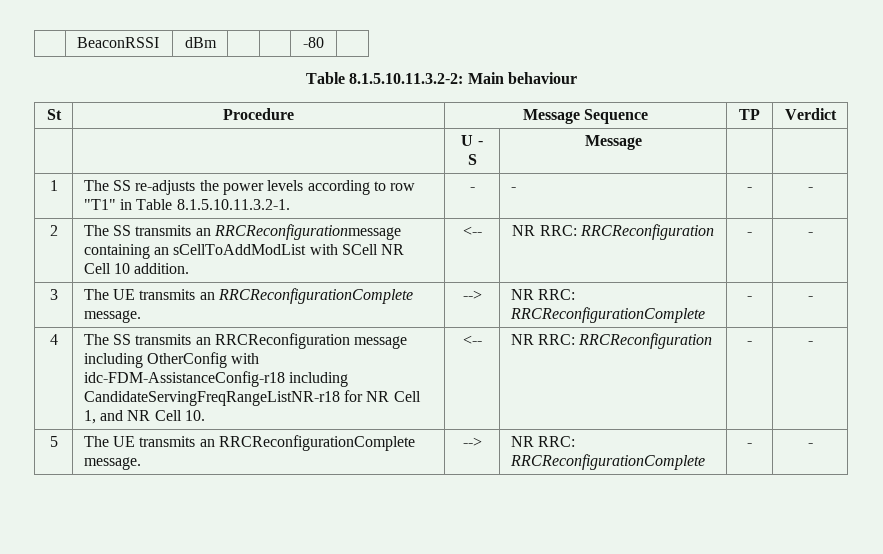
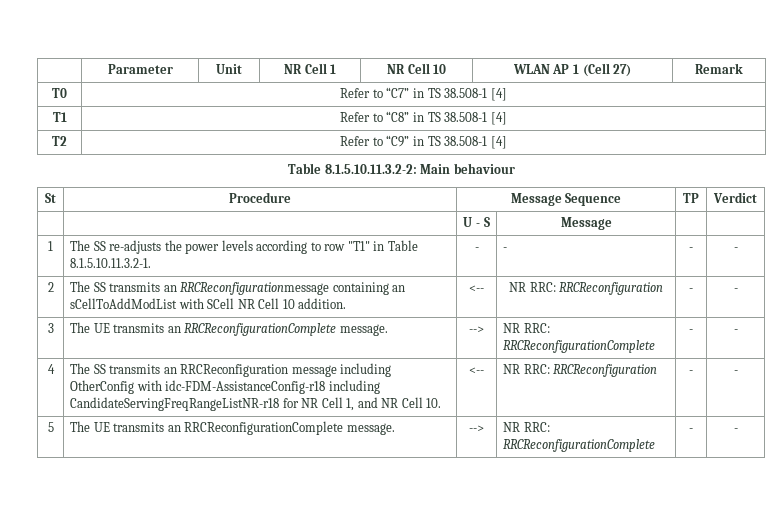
- | BeaconRSSI | dBm | | | -80 |
+ | Parameter | Unit | NR Cell 1 | NR Cell 10 | WLAN AP 1 (Cell 27) | Remark
+ T0 | Refer to “C7” in TS 38.508-1 [4]
+ T1 | Refer to “C8” in TS 38.508-1 [4]
+ T2 | Refer to “C9” in TS 38.508-1 [4]

